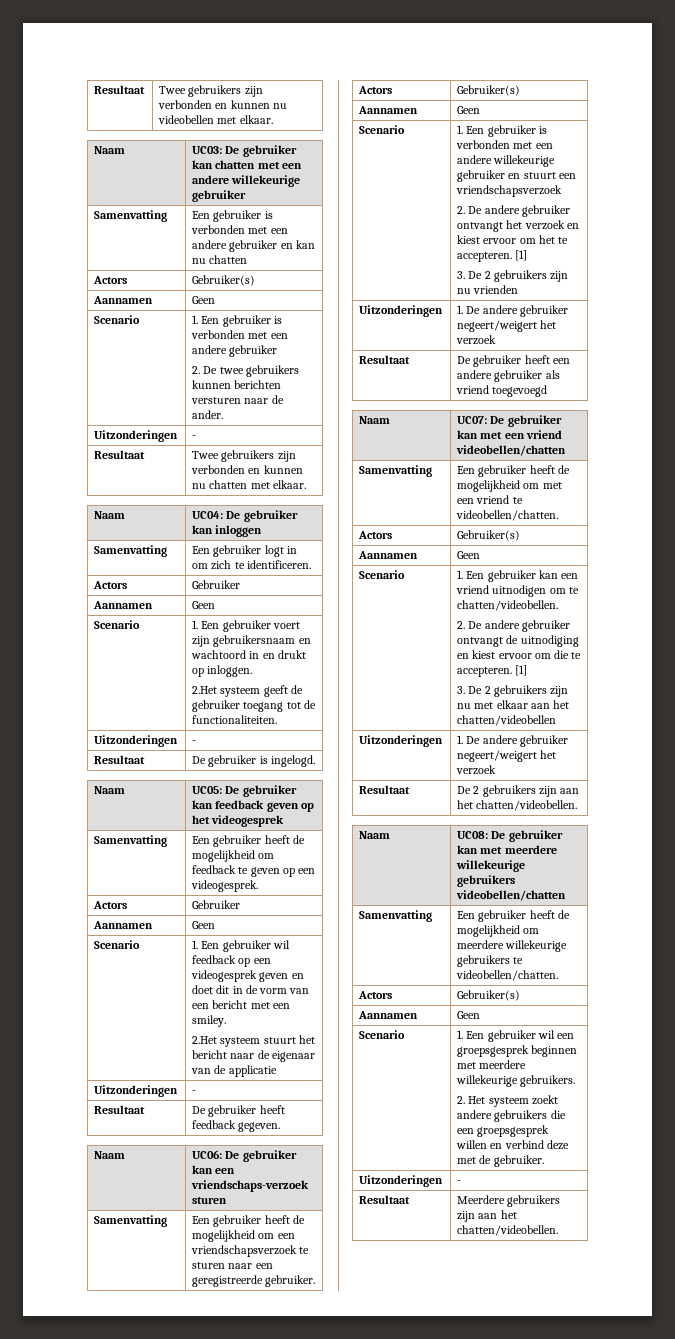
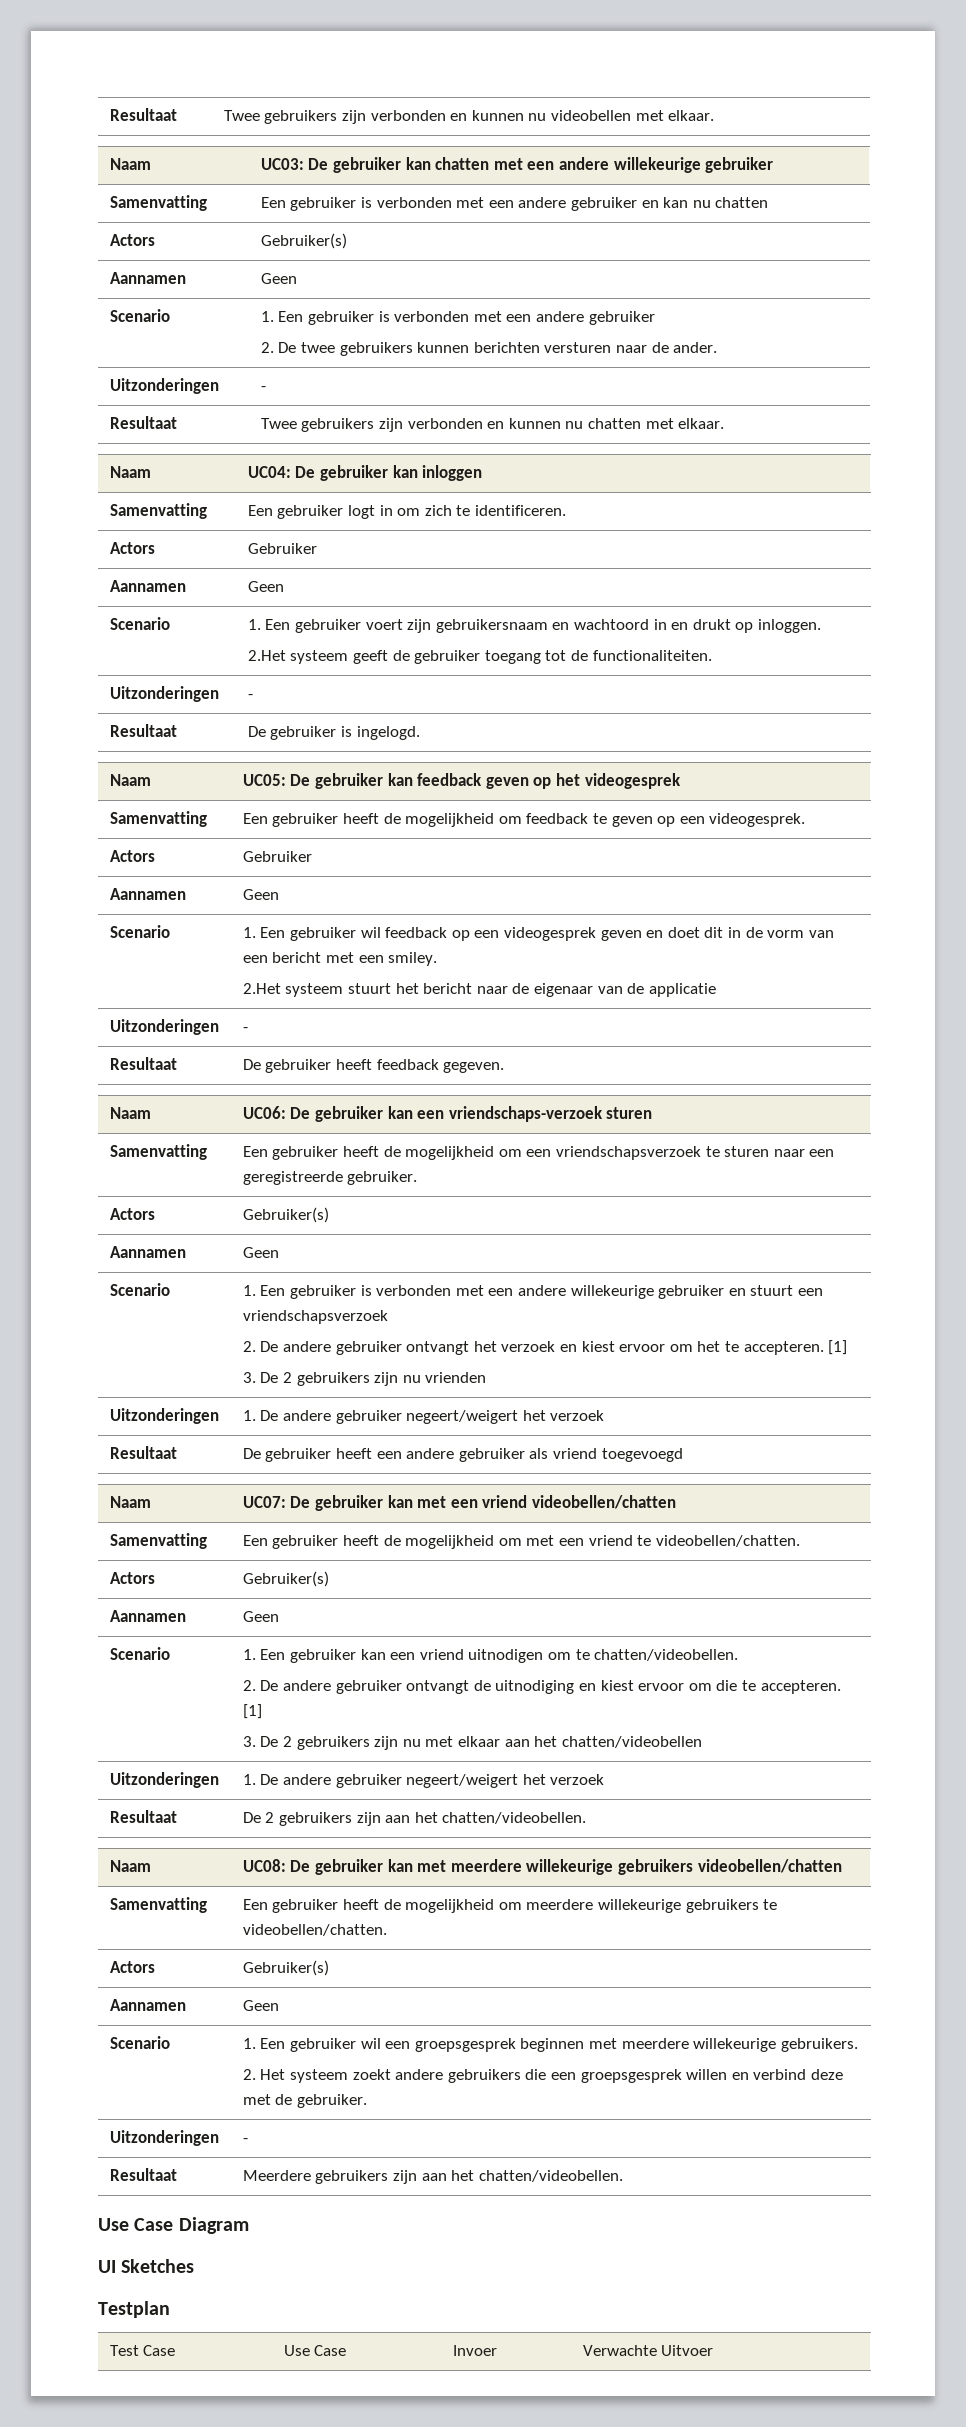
+ Use Case Diagram
+ UI Sketches
+ Testplan
+ Test Case | Use Case | Invoer | Verwachte Uitvoer

